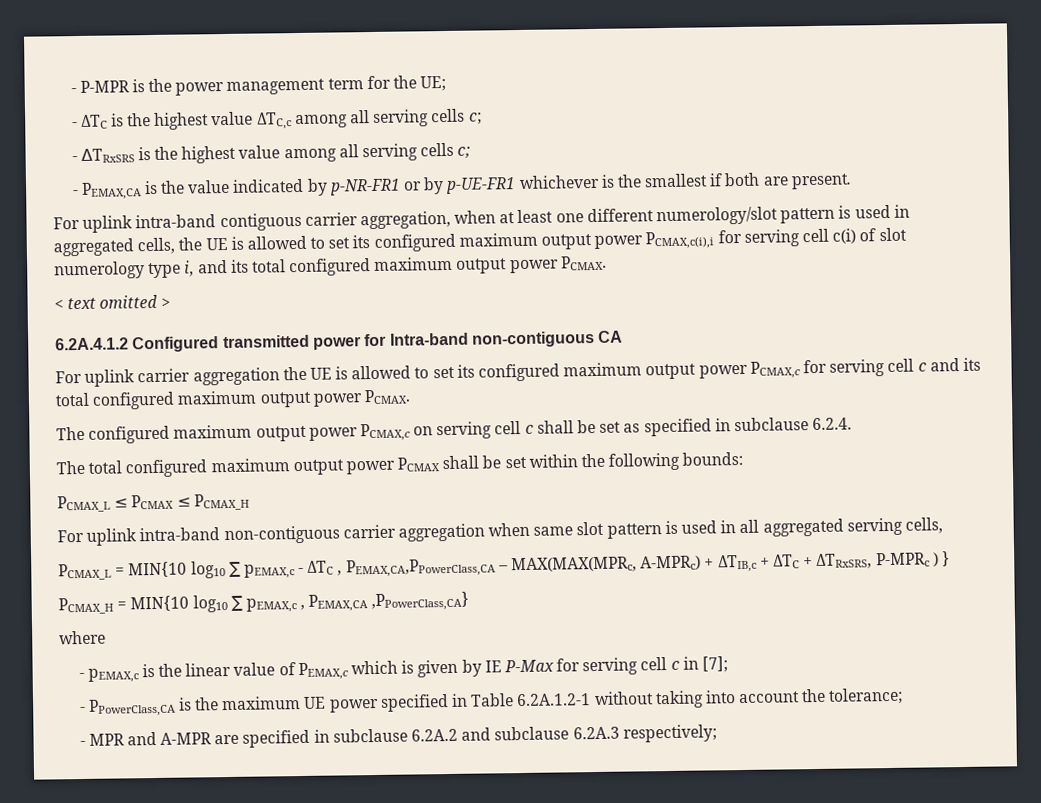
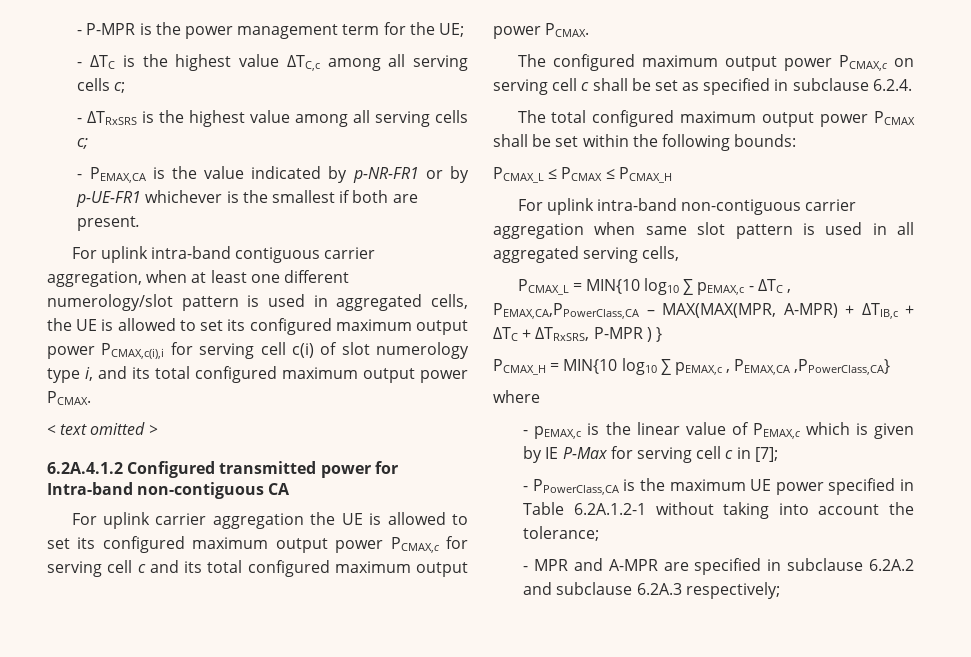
- PCMAX_L = MIN{10 log10 ∑ pEMAX,c - ΔTC , PEMAX,CA,PPowerClass,CA – MAX(MAX(MPRc, A-MPRc) + ΔTIB,c + ΔTC + ΔTRxSRS, P-MPRc ) }
+ PCMAX_L = MIN{10 log10 ∑ pEMAX,c - ΔTC , PEMAX,CA,PPowerClass,CA – MAX(MAX(MPR, A-MPR) + ΔTIB,c + ΔTC + ΔTRxSRS, P-MPR ) }

